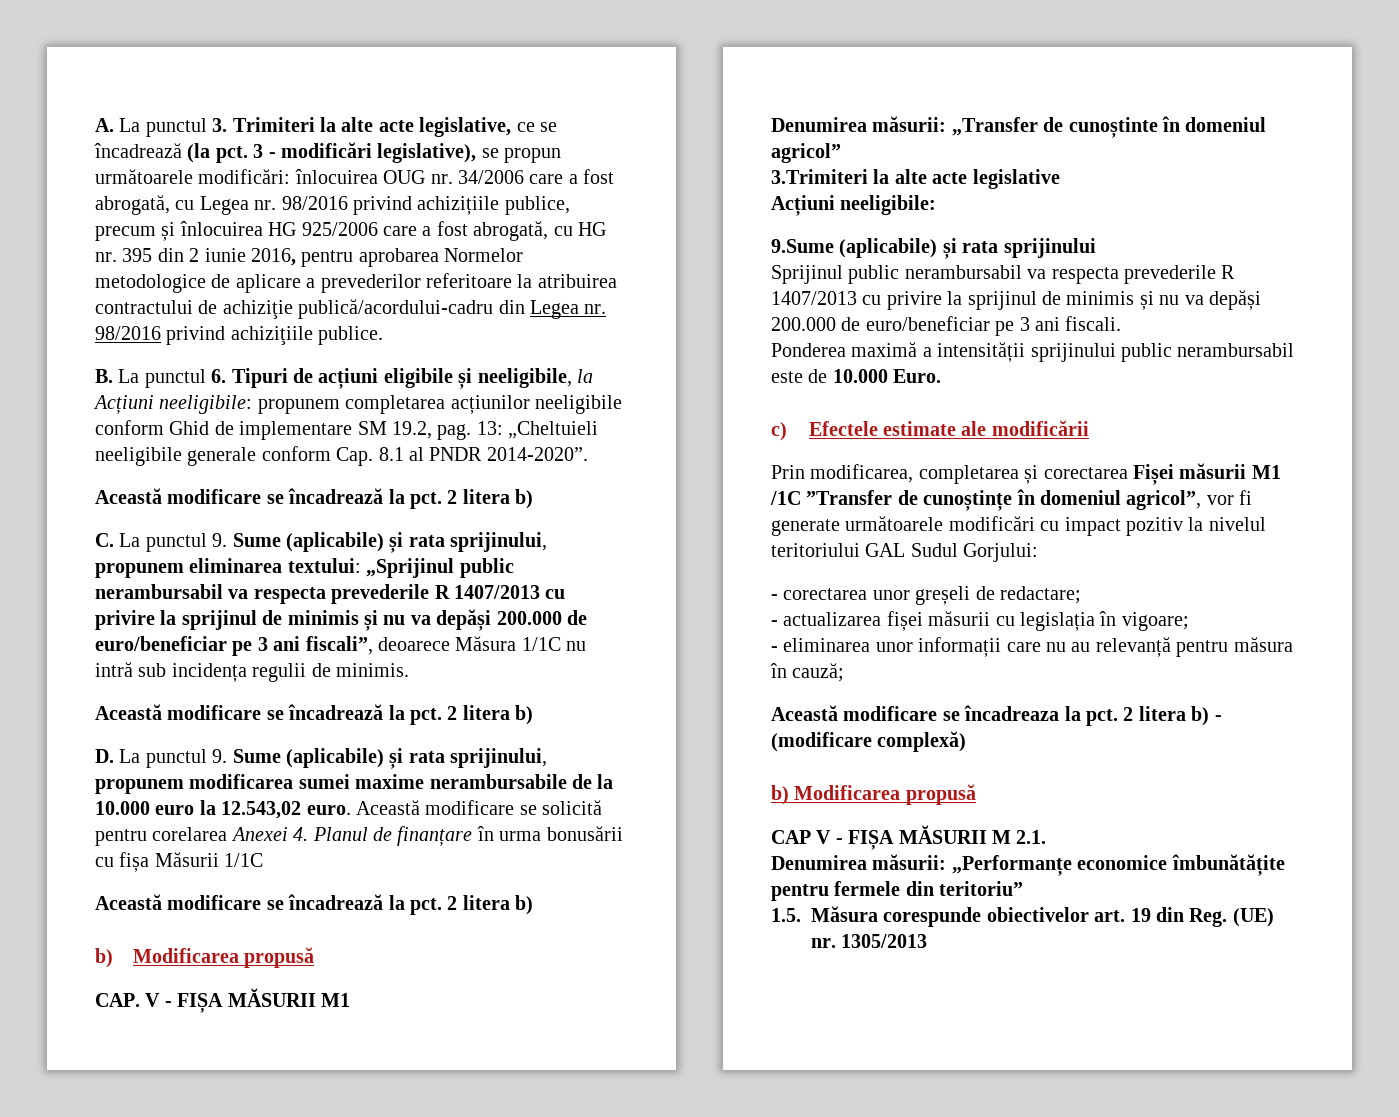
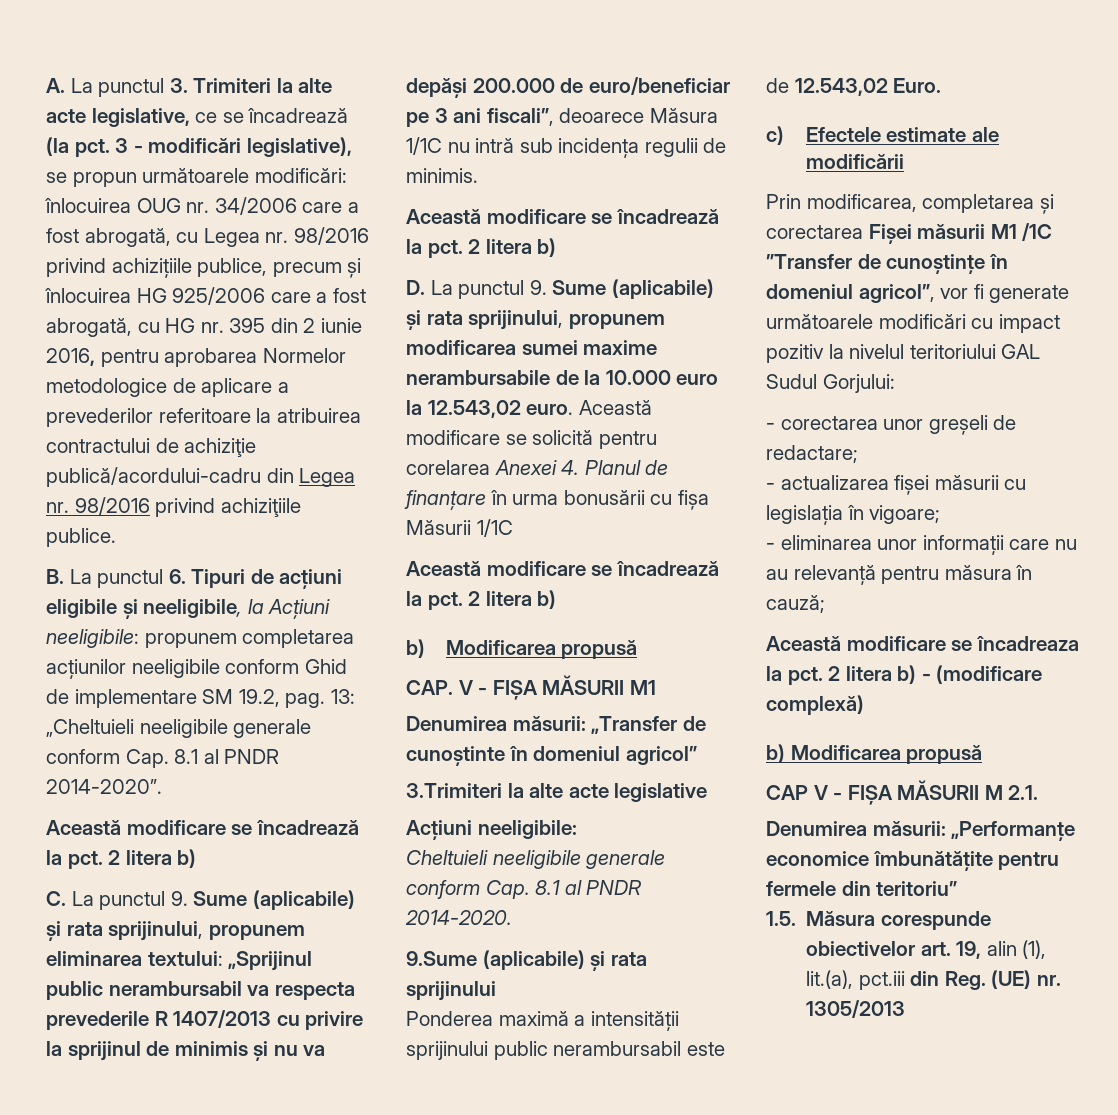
+ Cheltuieli neeligibile generale conform Cap. 8.1 al PNDR 2014-2020.
- Sprijinul public nerambursabil va respecta prevederile R 1407/2013 cu privire la sprijinul de minimis și nu va depăși 200.000 de euro/beneficiar pe 3 ani fiscali.
- Ponderea maximă a intensității sprijinului public nerambursabil este de 10.000 Euro.
+ Ponderea maximă a intensității sprijinului public nerambursabil este de 12.543,02 Euro.
- 1.5. Măsura corespunde obiectivelor art. 19 din Reg. (UE) nr. 1305/2013
+ 1.5. Măsura corespunde obiectivelor art. 19, alin (1), lit.(a), pct.iii din Reg. (UE) nr. 1305/2013

